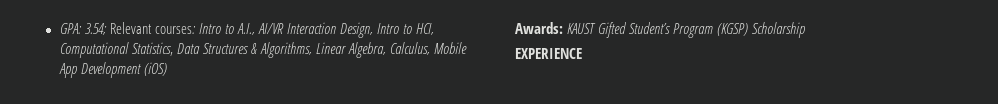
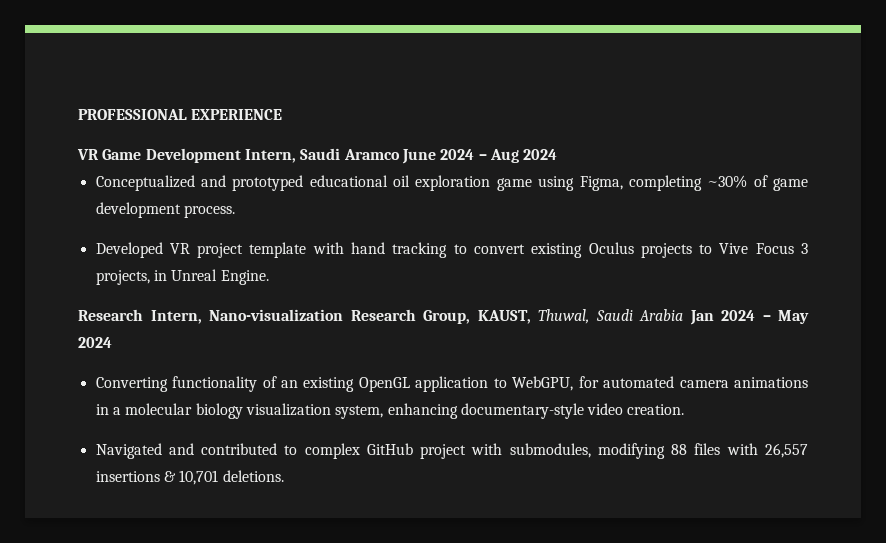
- GPA: 3.54; Relevant courses: Intro to A.I., AI/VR Interaction Design, Intro to HCI, Computational Statistics, Data Structures & Algorithms, Linear Algebra, Calculus, Mobile App Development (iOS)
- Awards: KAUST Gifted Student’s Program (KGSP) Scholarship
- EXPERIENCE
+ PROFESSIONAL EXPERIENCE
+ VR Game Development Intern, Saudi Aramco June 2024 – Aug 2024
+ Conceptualized and prototyped educational oil exploration game using Figma, completing ~30% of game development process.
+ Developed VR project template with hand tracking to convert existing Oculus projects to Vive Focus 3 projects, in Unreal Engine.
+ Research Intern, Nano-visualization Research Group, KAUST, Thuwal, Saudi Arabia Jan 2024 – May 2024
+ Converting functionality of an existing OpenGL application to WebGPU, for automated camera animations in a molecular biology visualization system, enhancing documentary-style video creation.
+ Navigated and contributed to complex GitHub project with submodules, modifying 88 files with 26,557 insertions & 10,701 deletions.

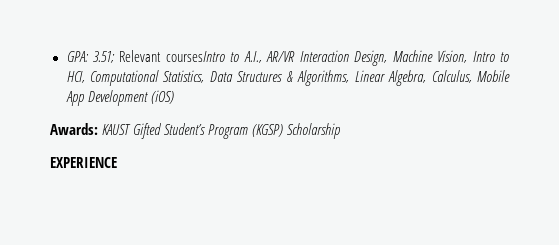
- PROFESSIONAL EXPERIENCE
- VR Game Development Intern, Saudi Aramco June 2024 – Aug 2024
- Conceptualized and prototyped educational oil exploration game using Figma, completing ~30% of game development process.
- Developed VR project template with hand tracking to convert existing Oculus projects to Vive Focus 3 projects, in Unreal Engine.
- Research Intern, Nano-visualization Research Group, KAUST, Thuwal, Saudi Arabia Jan 2024 – May 2024
- Converting functionality of an existing OpenGL application to WebGPU, for automated camera animations in a molecular biology visualization system, enhancing documentary-style video creation.
- Navigated and contributed to complex GitHub project with submodules, modifying 88 files with 26,557 insertions & 10,701 deletions.
+ GPA: 3.51; Relevant coursesIntro to A.I., AR/VR Interaction Design, Machine Vision, Intro to HCI, Computational Statistics, Data Structures & Algorithms, Linear Algebra, Calculus, Mobile App Development (iOS)
+ Awards: KAUST Gifted Student’s Program (KGSP) Scholarship
+ EXPERIENCE

